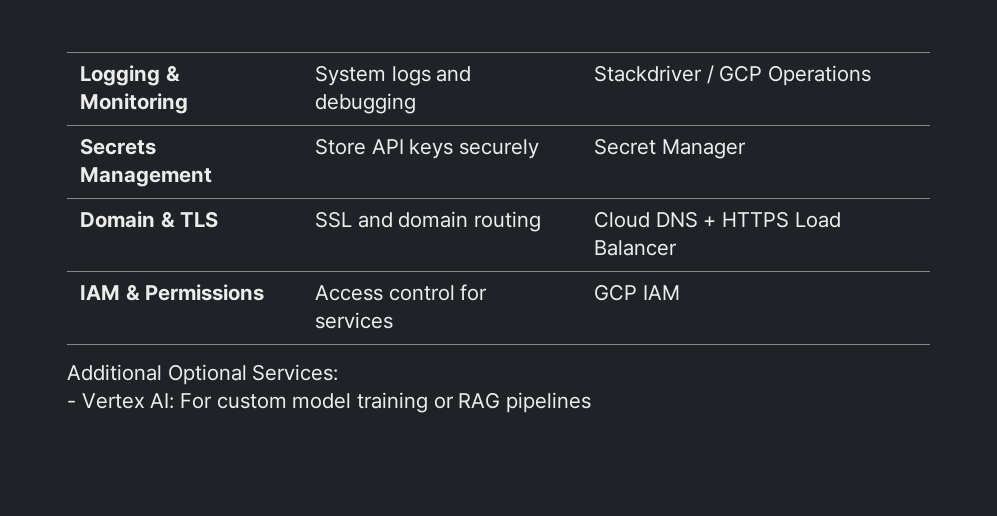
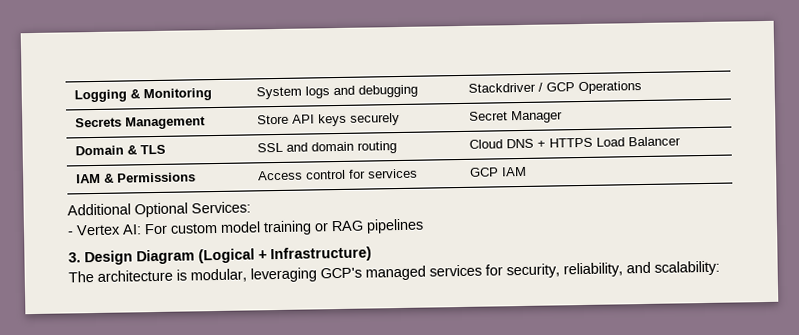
+ 3. Design Diagram (Logical + Infrastructure)
+ The architecture is modular, leveraging GCP's managed services for security, reliability, and scalability:

